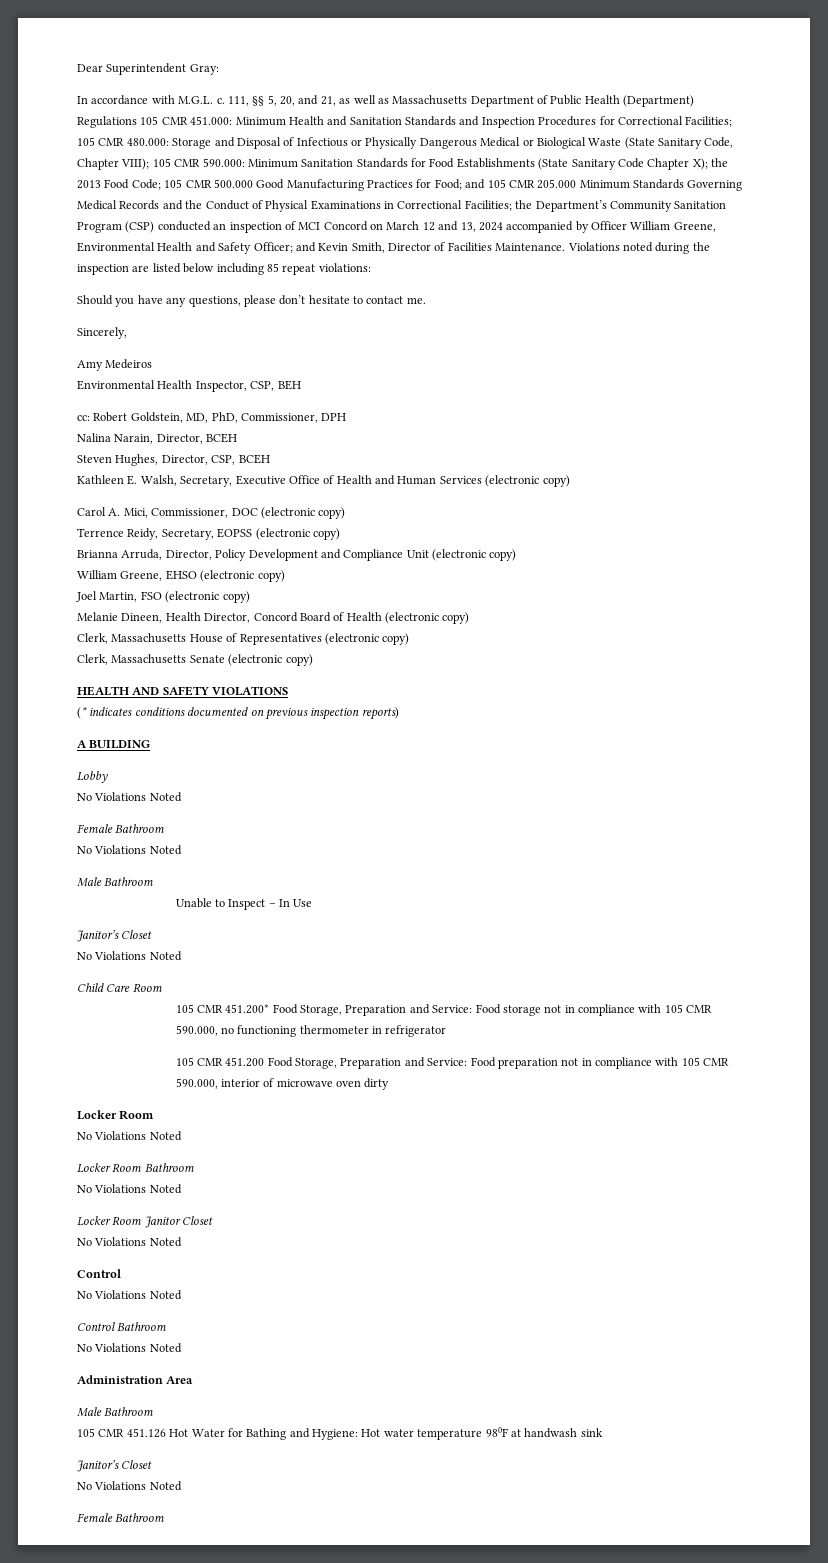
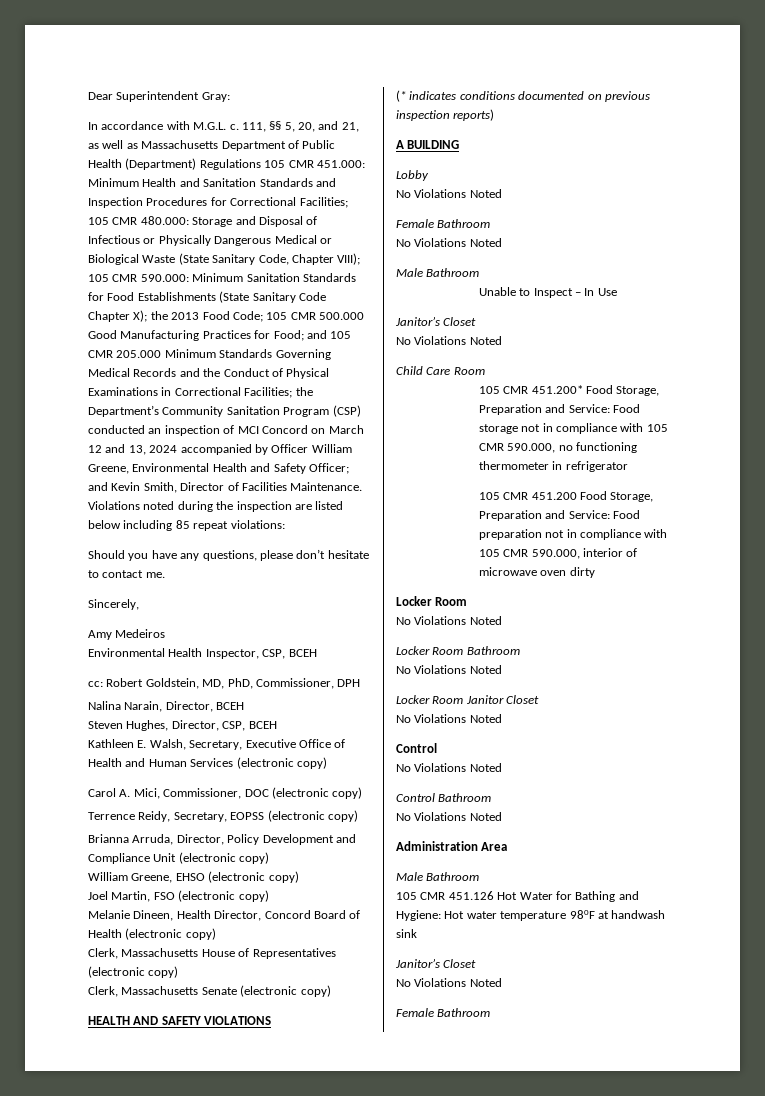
- Environmental Health Inspector, CSP, BEH
+ Environmental Health Inspector, CSP, BCEH

